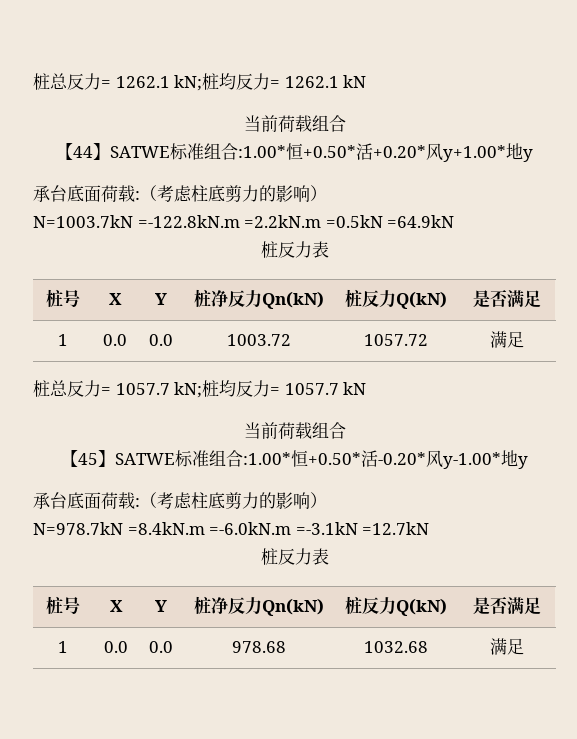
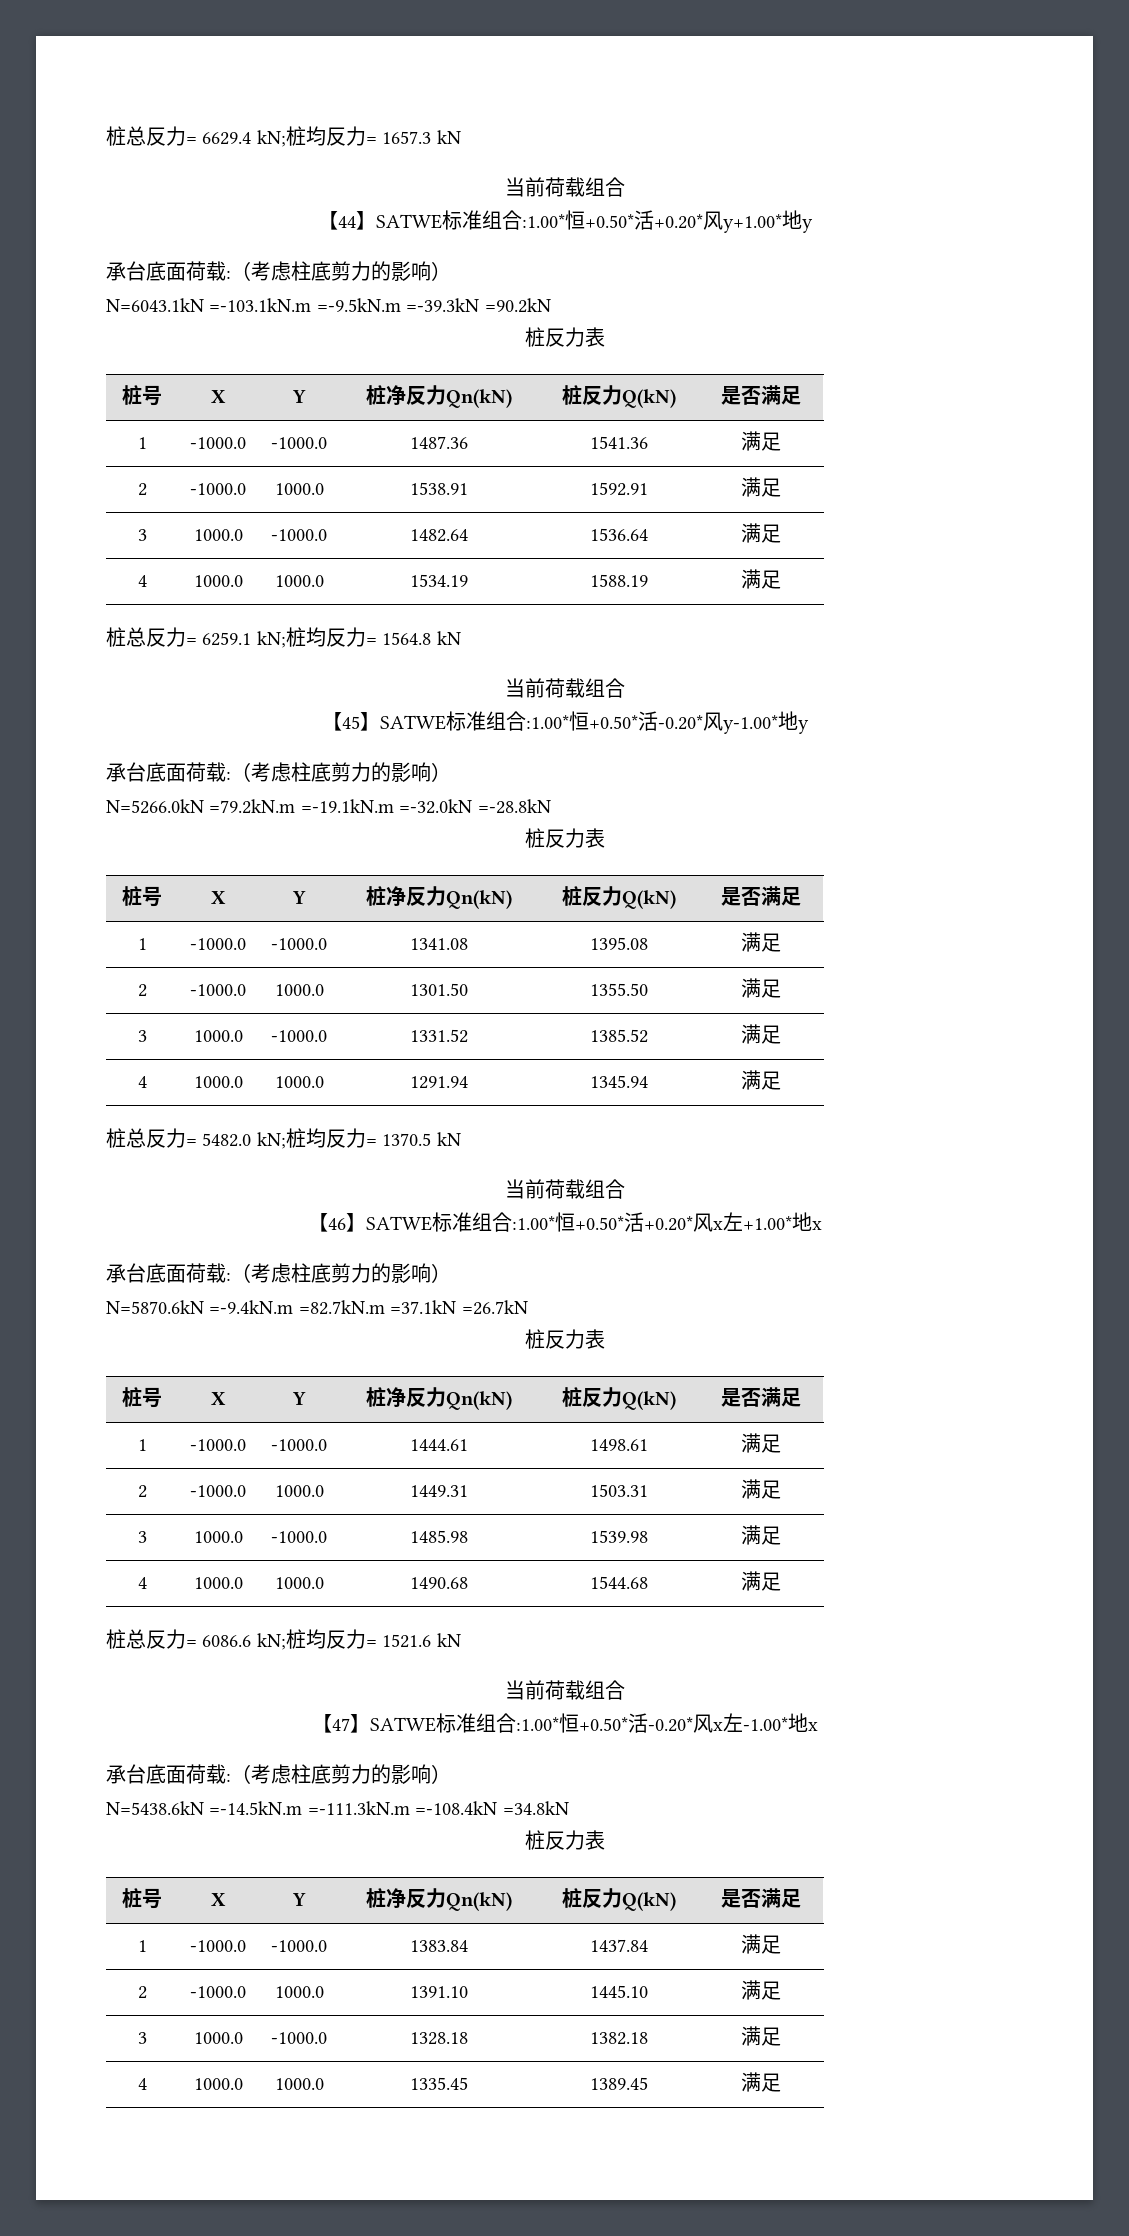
- 桩总反力= 1262.1 kN;桩均反力= 1262.1 kN
+ 桩总反力= 6629.4 kN;桩均反力= 1657.3 kN
- N=1003.7kN =-122.8kN.m =2.2kN.m =0.5kN =64.9kN
+ N=6043.1kN =-103.1kN.m =-9.5kN.m =-39.3kN =90.2kN
- 1 | 0.0 | 0.0 | 1003.72 | 1057.72 | 满足
- 桩总反力= 1057.7 kN;桩均反力= 1057.7 kN
+ 1 | -1000.0 | -1000.0 | 1487.36 | 1541.36 | 满足
+ 2 | -1000.0 | 1000.0 | 1538.91 | 1592.91 | 满足
+ 3 | 1000.0 | -1000.0 | 1482.64 | 1536.64 | 满足
+ 4 | 1000.0 | 1000.0 | 1534.19 | 1588.19 | 满足
+ 桩总反力= 6259.1 kN;桩均反力= 1564.8 kN
- N=978.7kN =8.4kN.m =-6.0kN.m =-3.1kN =12.7kN
+ N=5266.0kN =79.2kN.m =-19.1kN.m =-32.0kN =-28.8kN
- 1 | 0.0 | 0.0 | 978.68 | 1032.68 | 满足
+ 1 | -1000.0 | -1000.0 | 1341.08 | 1395.08 | 满足
+ 2 | -1000.0 | 1000.0 | 1301.50 | 1355.50 | 满足
+ 3 | 1000.0 | -1000.0 | 1331.52 | 1385.52 | 满足
+ 4 | 1000.0 | 1000.0 | 1291.94 | 1345.94 | 满足
+ 桩总反力= 5482.0 kN;桩均反力= 1370.5 kN
+ 当前荷载组合
+ 【46】SATWE标准组合:1.00*恒+0.50*活+0.20*风x左+1.00*地x
+ 承台底面荷载:（考虑柱底剪力的影响）
+ N=5870.6kN =-9.4kN.m =82.7kN.m =37.1kN =26.7kN
+ 桩反力表
+ 桩号 | X | Y | 桩净反力Qn(kN) | 桩反力Q(kN) | 是否满足
+ 1 | -1000.0 | -1000.0 | 1444.61 | 1498.61 | 满足
+ 2 | -1000.0 | 1000.0 | 1449.31 | 1503.31 | 满足
+ 3 | 1000.0 | -1000.0 | 1485.98 | 1539.98 | 满足
+ 4 | 1000.0 | 1000.0 | 1490.68 | 1544.68 | 满足
+ 桩总反力= 6086.6 kN;桩均反力= 1521.6 kN
+ 当前荷载组合
+ 【47】SATWE标准组合:1.00*恒+0.50*活-0.20*风x左-1.00*地x
+ 承台底面荷载:（考虑柱底剪力的影响）
+ N=5438.6kN =-14.5kN.m =-111.3kN.m =-108.4kN =34.8kN
+ 桩反力表
+ 桩号 | X | Y | 桩净反力Qn(kN) | 桩反力Q(kN) | 是否满足
+ 1 | -1000.0 | -1000.0 | 1383.84 | 1437.84 | 满足
+ 2 | -1000.0 | 1000.0 | 1391.10 | 1445.10 | 满足
+ 3 | 1000.0 | -1000.0 | 1328.18 | 1382.18 | 满足
+ 4 | 1000.0 | 1000.0 | 1335.45 | 1389.45 | 满足

